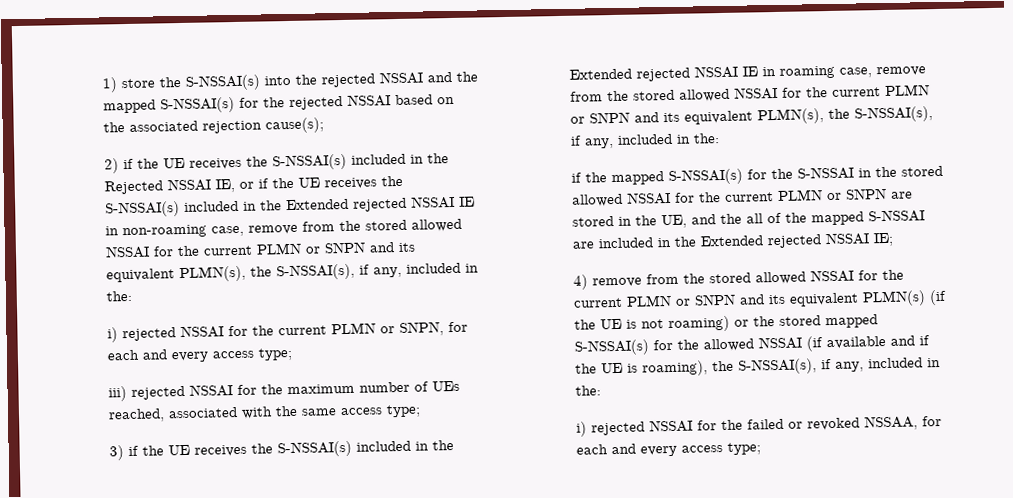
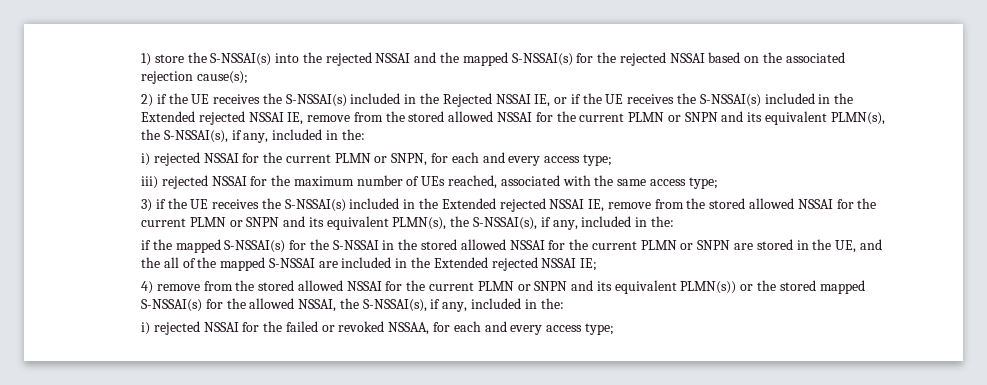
- 2) if the UE receives the S-NSSAI(s) included in the Rejected NSSAI IE, or if the UE receives the S-NSSAI(s) included in the Extended rejected NSSAI IE in non-roaming case, remove from the stored allowed NSSAI for the current PLMN or SNPN and its equivalent PLMN(s), the S-NSSAI(s), if any, included in the:
+ 2) if the UE receives the S-NSSAI(s) included in the Rejected NSSAI IE, or if the UE receives the S-NSSAI(s) included in the Extended rejected NSSAI IE, remove from the stored allowed NSSAI for the current PLMN or SNPN and its equivalent PLMN(s), the S-NSSAI(s), if any, included in the:
- 3) if the UE receives the S-NSSAI(s) included in the Extended rejected NSSAI IE in roaming case, remove from the stored allowed NSSAI for the current PLMN or SNPN and its equivalent PLMN(s), the S-NSSAI(s), if any, included in the:
+ 3) if the UE receives the S-NSSAI(s) included in the Extended rejected NSSAI IE, remove from the stored allowed NSSAI for the current PLMN or SNPN and its equivalent PLMN(s), the S-NSSAI(s), if any, included in the:
- 4) remove from the stored allowed NSSAI for the current PLMN or SNPN and its equivalent PLMN(s) (if the UE is not roaming) or the stored mapped S-NSSAI(s) for the allowed NSSAI (if available and if the UE is roaming), the S-NSSAI(s), if any, included in the:
+ 4) remove from the stored allowed NSSAI for the current PLMN or SNPN and its equivalent PLMN(s)) or the stored mapped S-NSSAI(s) for the allowed NSSAI, the S-NSSAI(s), if any, included in the:

